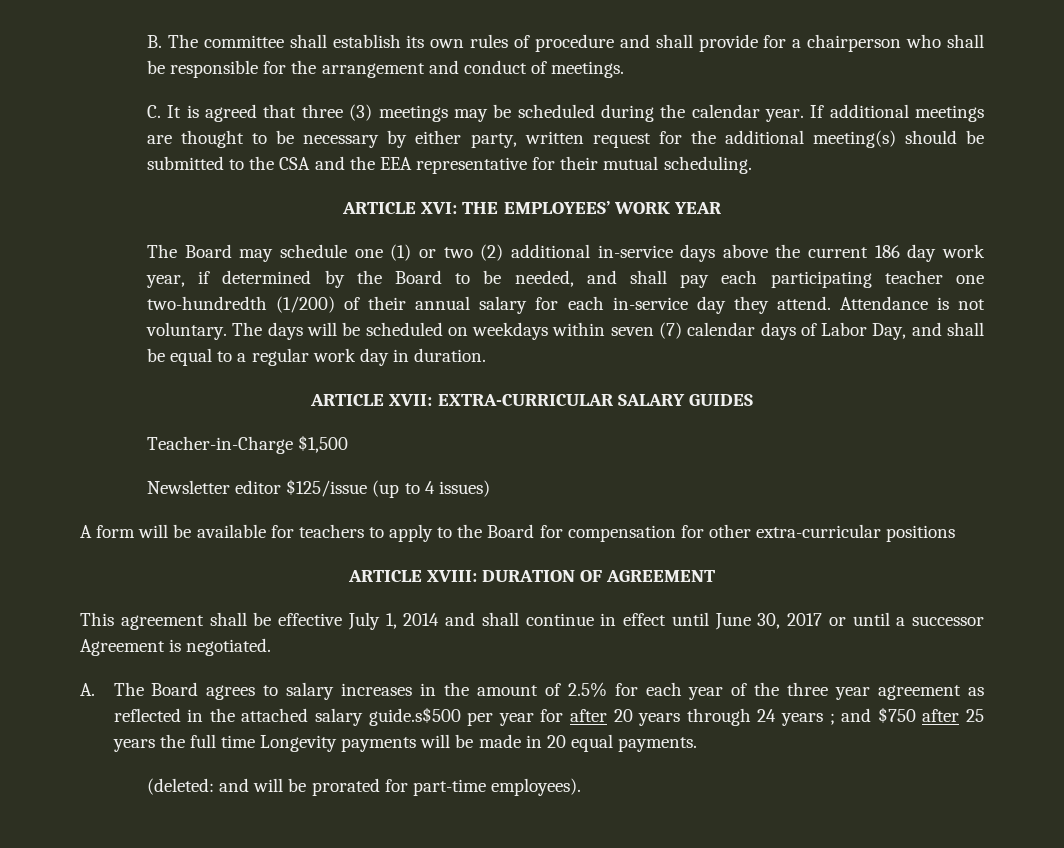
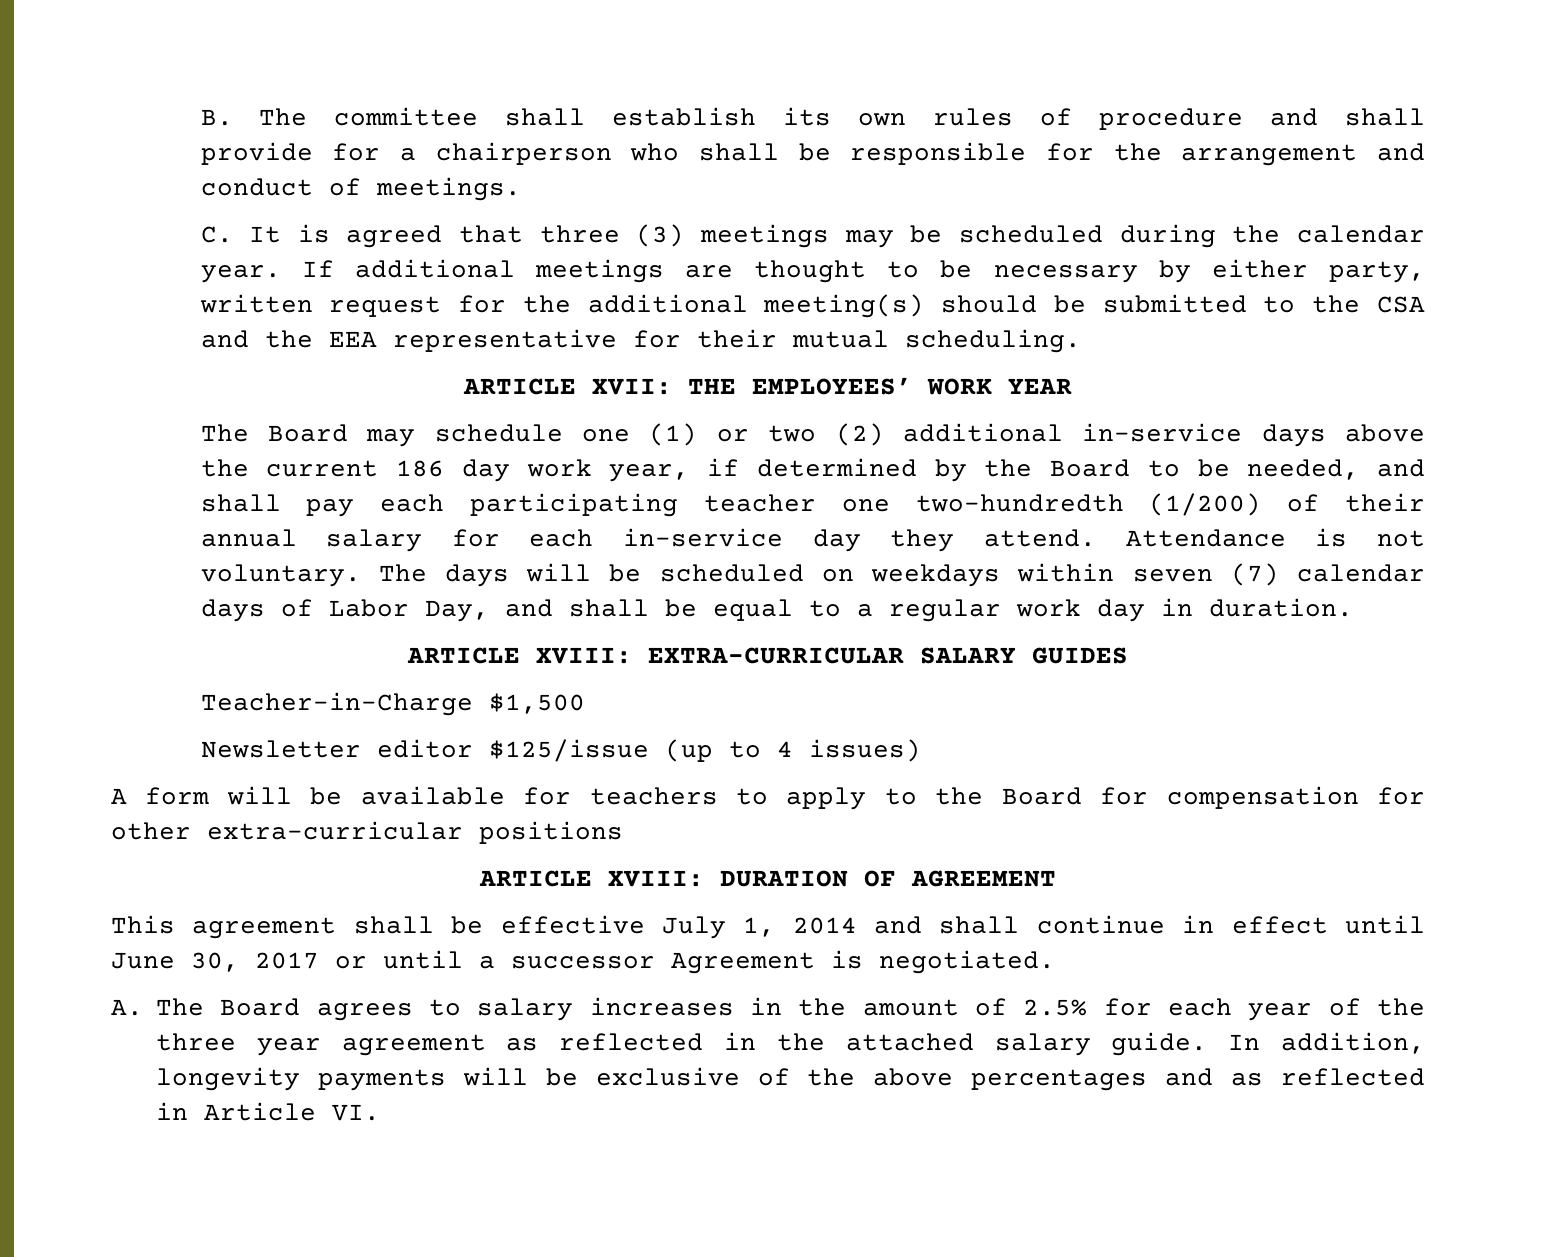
- ARTICLE XVI: THE EMPLOYEES’ WORK YEAR
+ ARTICLE XVII: THE EMPLOYEES’ WORK YEAR
- ARTICLE XVII: EXTRA-CURRICULAR SALARY GUIDES
+ ARTICLE XVIII: EXTRA-CURRICULAR SALARY GUIDES
- A. The Board agrees to salary increases in the amount of 2.5% for each year of the three year agreement as reflected in the attached salary guide.s$500 per year for after 20 years through 24 years ; and $750 after 25 years the full time Longevity payments will be made in 20 equal payments.
- (deleted: and will be prorated for part-time employees).
+ A. The Board agrees to salary increases in the amount of 2.5% for each year of the three year agreement as reflected in the attached salary guide. In addition, longevity payments will be exclusive of the above percentages and as reflected in Article VI.

